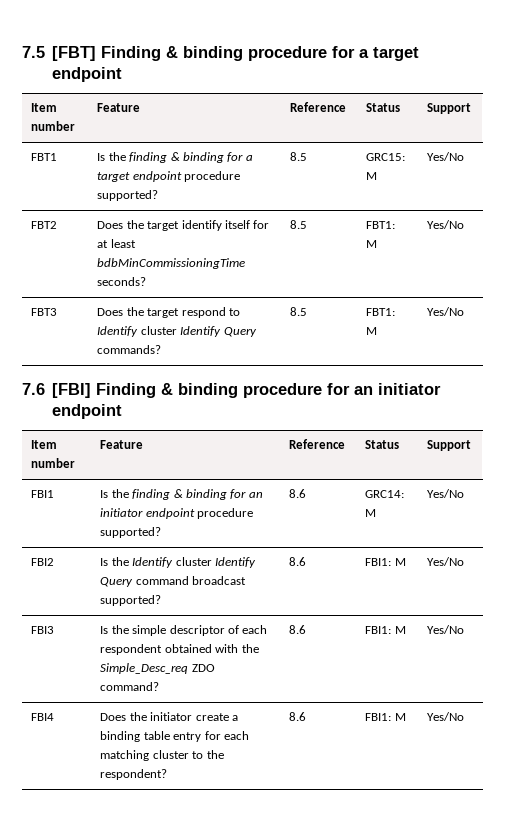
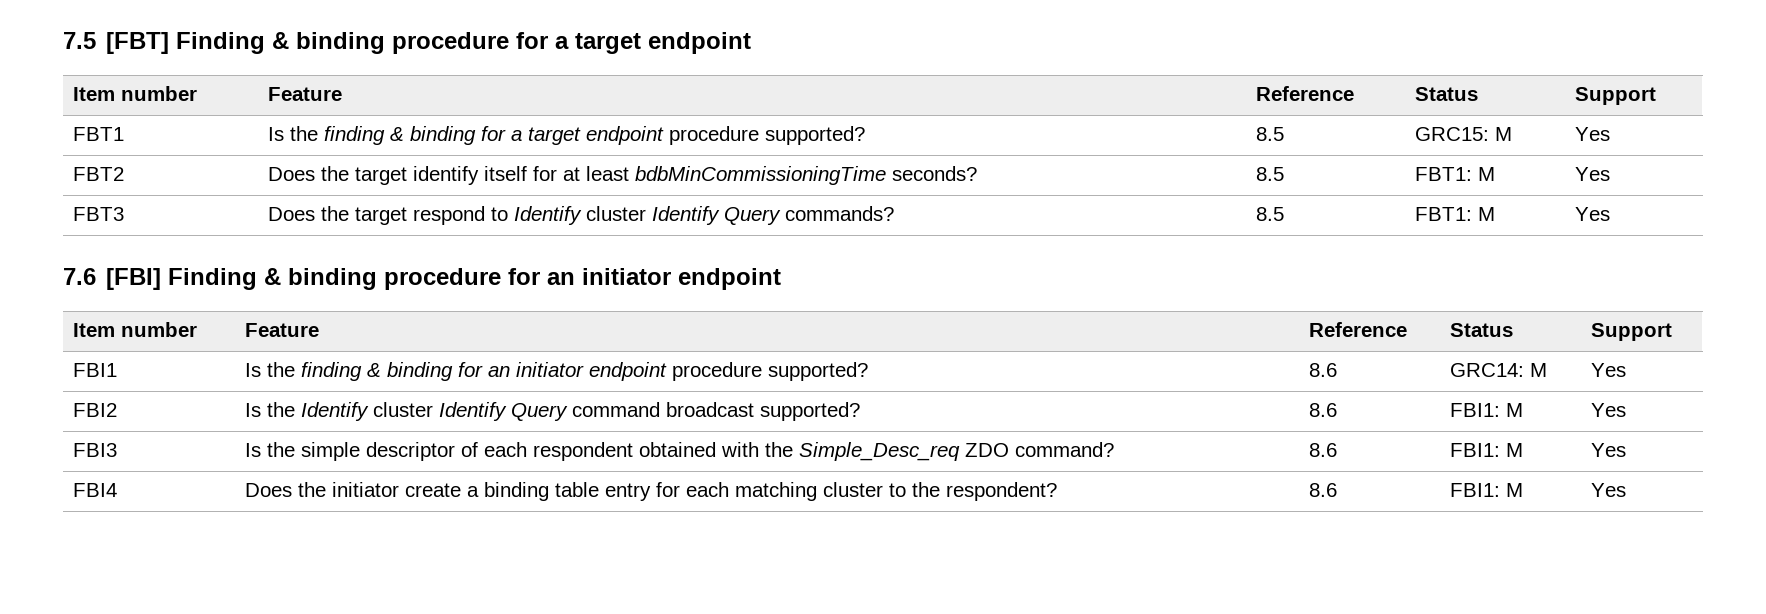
- FBT1 | Is the finding & binding for a target endpoint procedure supported? | 8.5 | GRC15: M | Yes/No
+ FBT1 | Is the finding & binding for a target endpoint procedure supported? | 8.5 | GRC15: M | Yes
- FBT2 | Does the target identify itself for at least bdbMinCommissioningTime seconds? | 8.5 | FBT1: M | Yes/No
+ FBT2 | Does the target identify itself for at least bdbMinCommissioningTime seconds? | 8.5 | FBT1: M | Yes
- FBT3 | Does the target respond to Identify cluster Identify Query commands? | 8.5 | FBT1: M | Yes/No
+ FBT3 | Does the target respond to Identify cluster Identify Query commands? | 8.5 | FBT1: M | Yes
- FBI1 | Is the finding & binding for an initiator endpoint procedure supported? | 8.6 | GRC14: M | Yes/No
+ FBI1 | Is the finding & binding for an initiator endpoint procedure supported? | 8.6 | GRC14: M | Yes
- FBI2 | Is the Identify cluster Identify Query command broadcast supported? | 8.6 | FBI1: M | Yes/No
+ FBI2 | Is the Identify cluster Identify Query command broadcast supported? | 8.6 | FBI1: M | Yes
- FBI3 | Is the simple descriptor of each respondent obtained with the Simple_Desc_req ZDO command? | 8.6 | FBI1: M | Yes/No
+ FBI3 | Is the simple descriptor of each respondent obtained with the Simple_Desc_req ZDO command? | 8.6 | FBI1: M | Yes
- FBI4 | Does the initiator create a binding table entry for each matching cluster to the respondent? | 8.6 | FBI1: M | Yes/No
+ FBI4 | Does the initiator create a binding table entry for each matching cluster to the respondent? | 8.6 | FBI1: M | Yes

